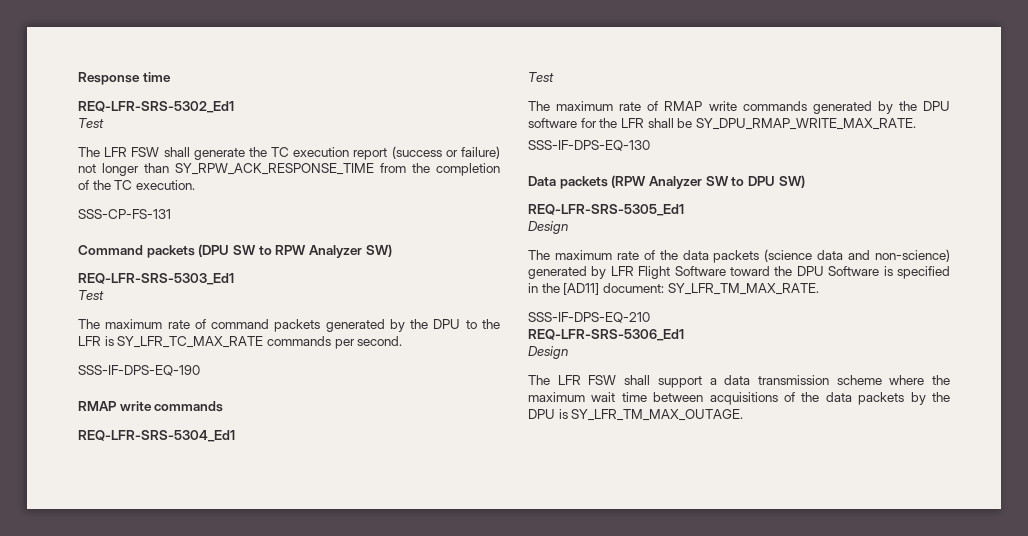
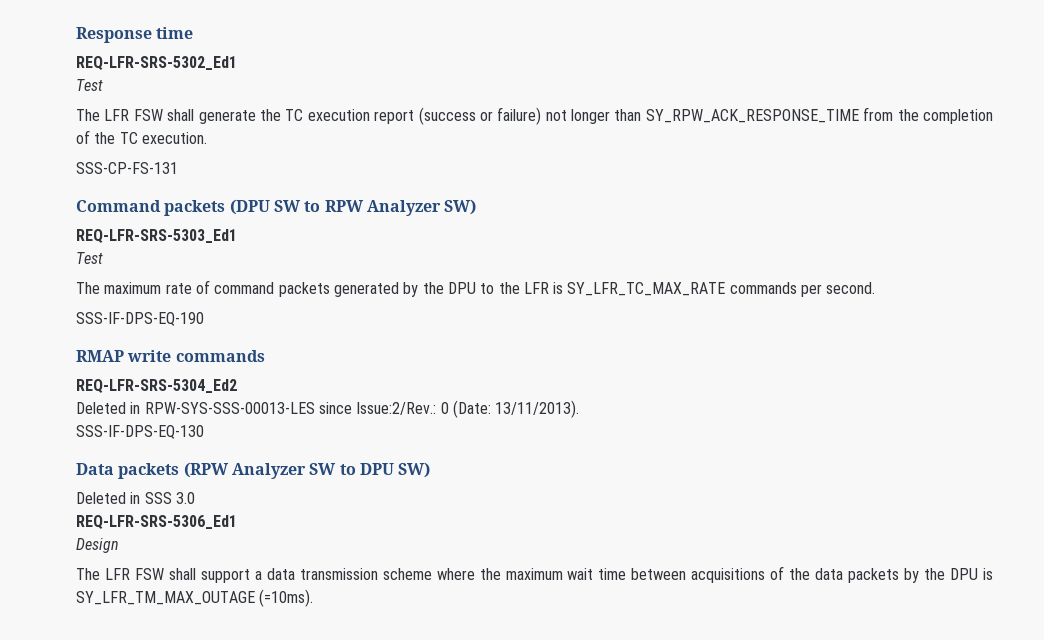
- REQ-LFR-SRS-5304_Ed1
- Test
- The maximum rate of RMAP write commands generated by the DPU software for the LFR shall be SY_DPU_RMAP_WRITE_MAX_RATE.
+ REQ-LFR-SRS-5304_Ed2
+ Deleted in RPW-SYS-SSS-00013-LES since Issue:2/Rev.: 0 (Date: 13/11/2013).
- REQ-LFR-SRS-5305_Ed1
- Design
- The maximum rate of the data packets (science data and non-science) generated by LFR Flight Software toward the DPU Software is specified in the [AD11] document: SY_LFR_TM_MAX_RATE.
- SSS-IF-DPS-EQ-210
+ Deleted in SSS 3.0
- The LFR FSW shall support a data transmission scheme where the maximum wait time between acquisitions of the data packets by the DPU is SY_LFR_TM_MAX_OUTAGE.
+ The LFR FSW shall support a data transmission scheme where the maximum wait time between acquisitions of the data packets by the DPU is SY_LFR_TM_MAX_OUTAGE (=10ms).

